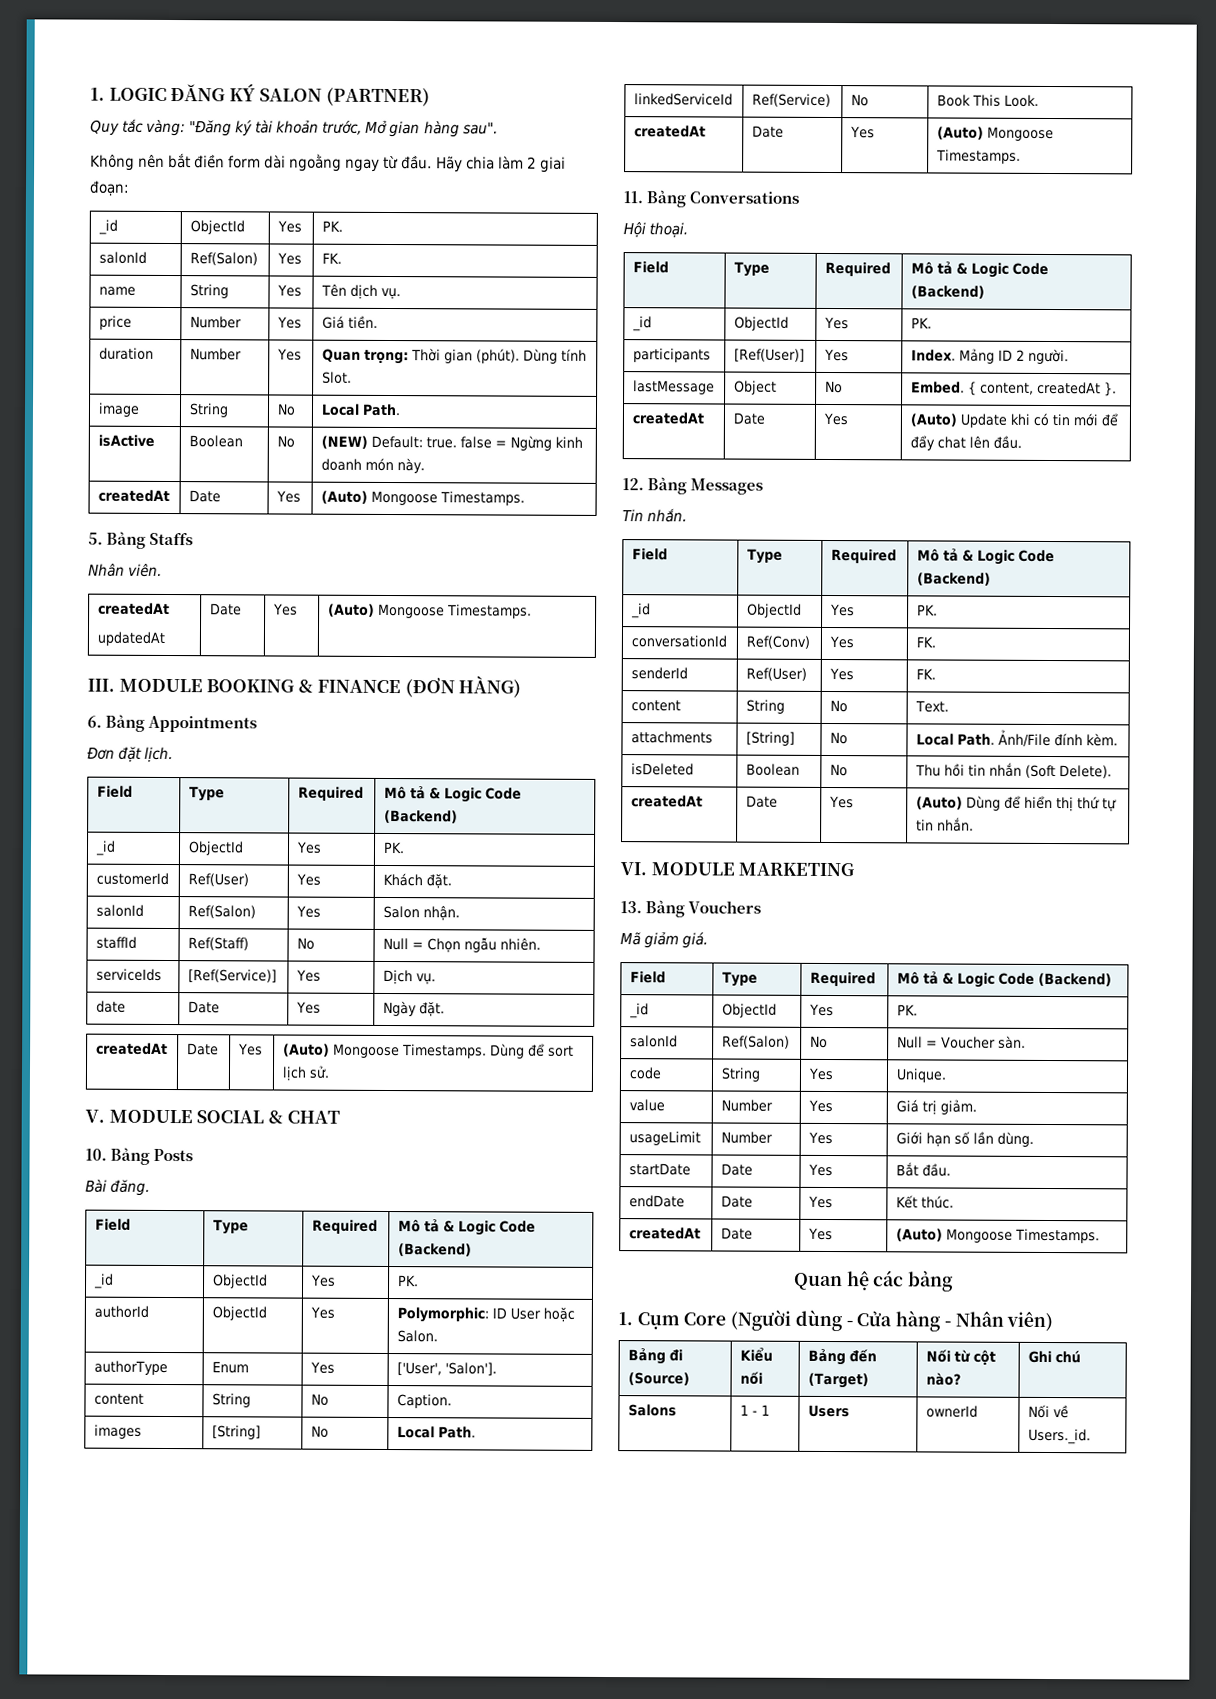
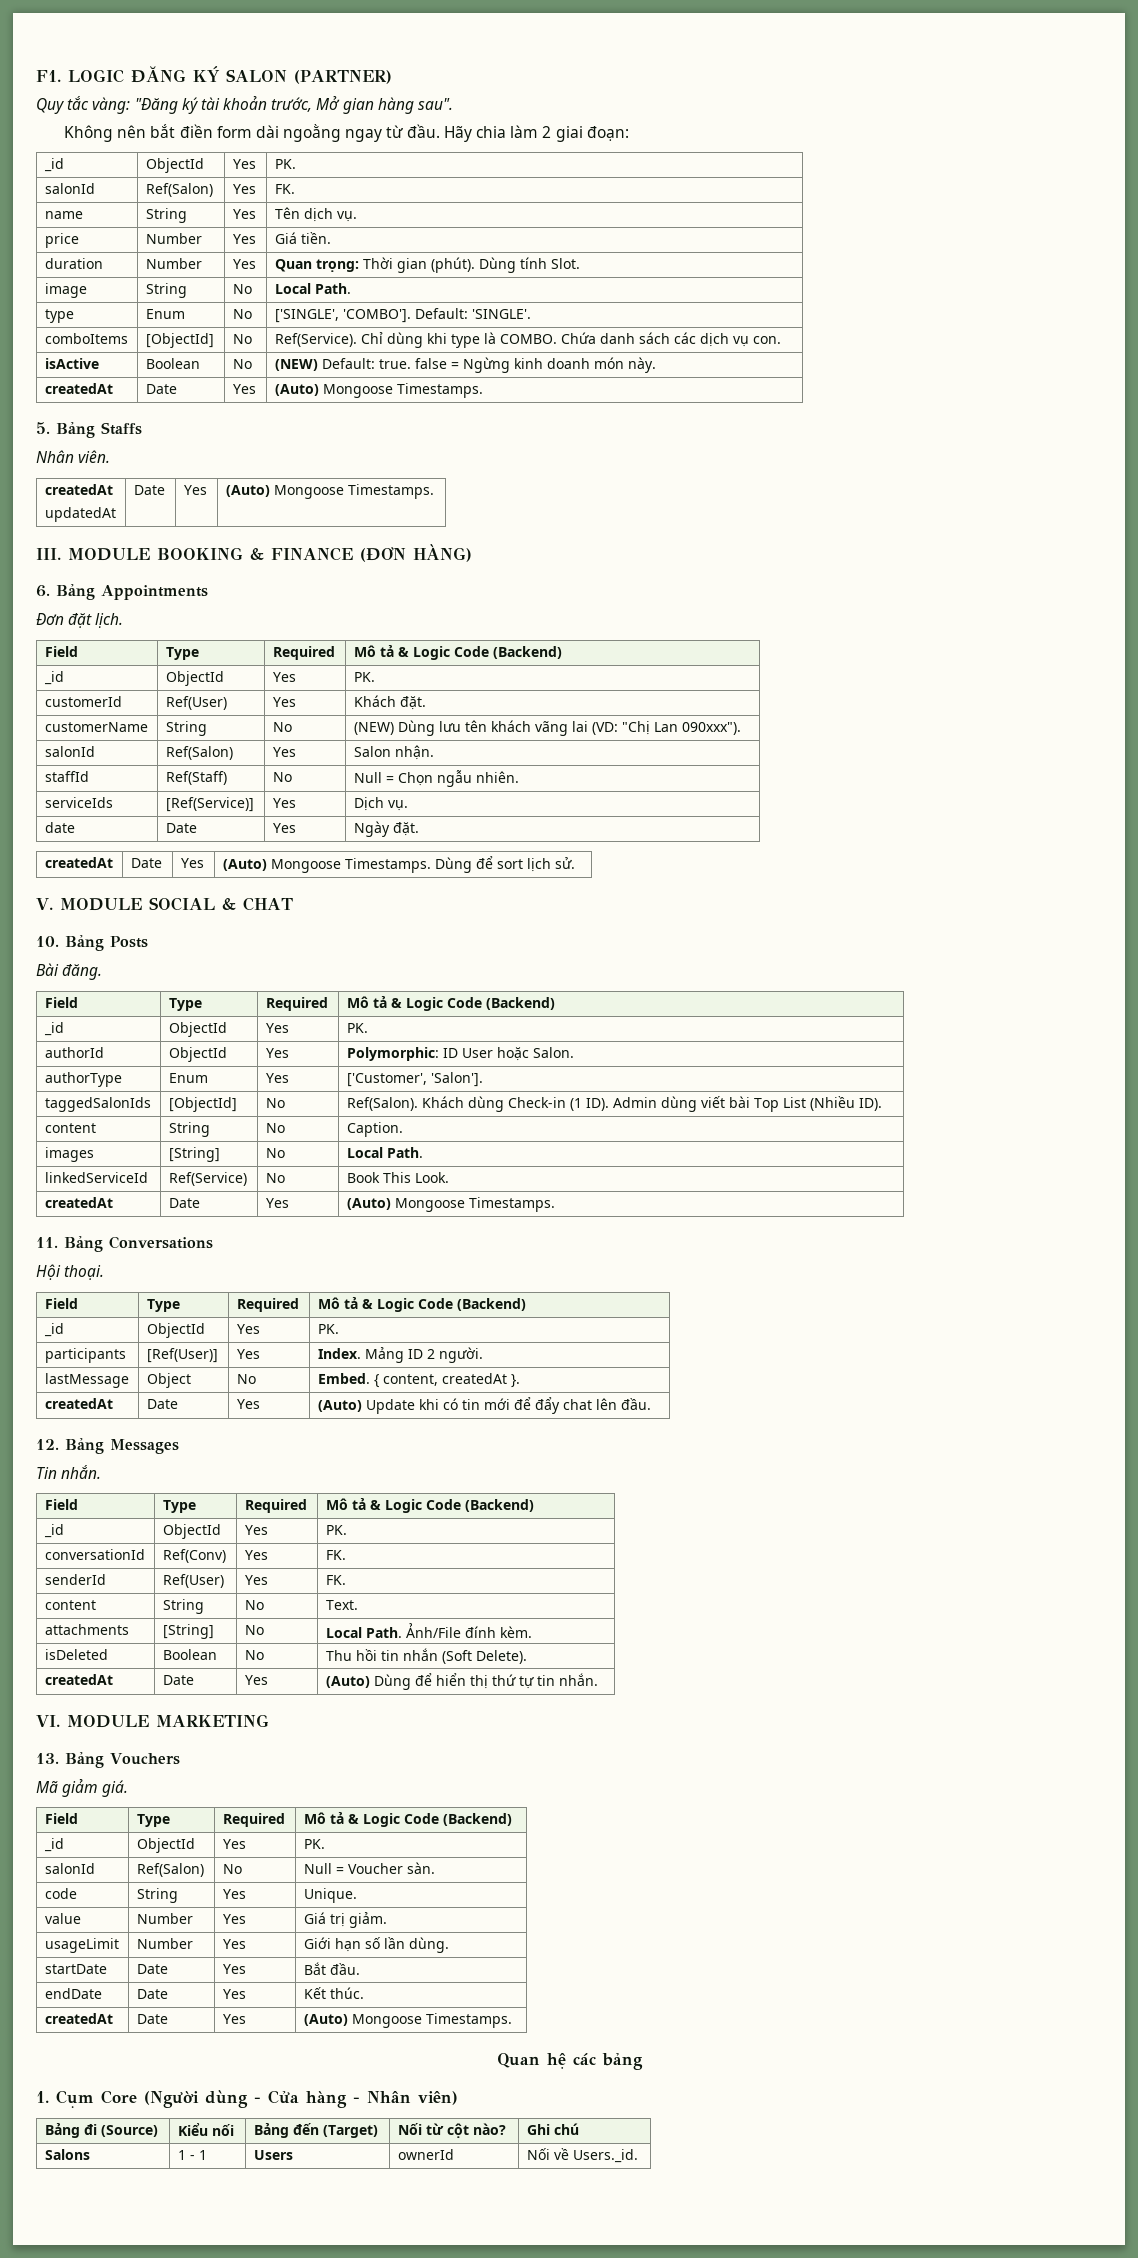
- 1. LOGIC ĐĂNG KÝ SALON (PARTNER)
+ F1. LOGIC ĐĂNG KÝ SALON (PARTNER)
+ type | Enum | No | ['SINGLE', 'COMBO']. Default: 'SINGLE'.
+ comboItems | [ObjectId] | No | Ref(Service). Chỉ dùng khi type là COMBO. Chứa danh sách các dịch vụ con.
+ customerName | String | No | (NEW) Dùng lưu tên khách vãng lai (VD: "Chị Lan 090xxx").
- authorType | Enum | Yes | ['User', 'Salon'].
+ authorType | Enum | Yes | ['Customer', 'Salon'].
+ taggedSalonIds | [ObjectId] | No | Ref(Salon). Khách dùng Check-in (1 ID). Admin dùng viết bài Top List (Nhiều ID).

